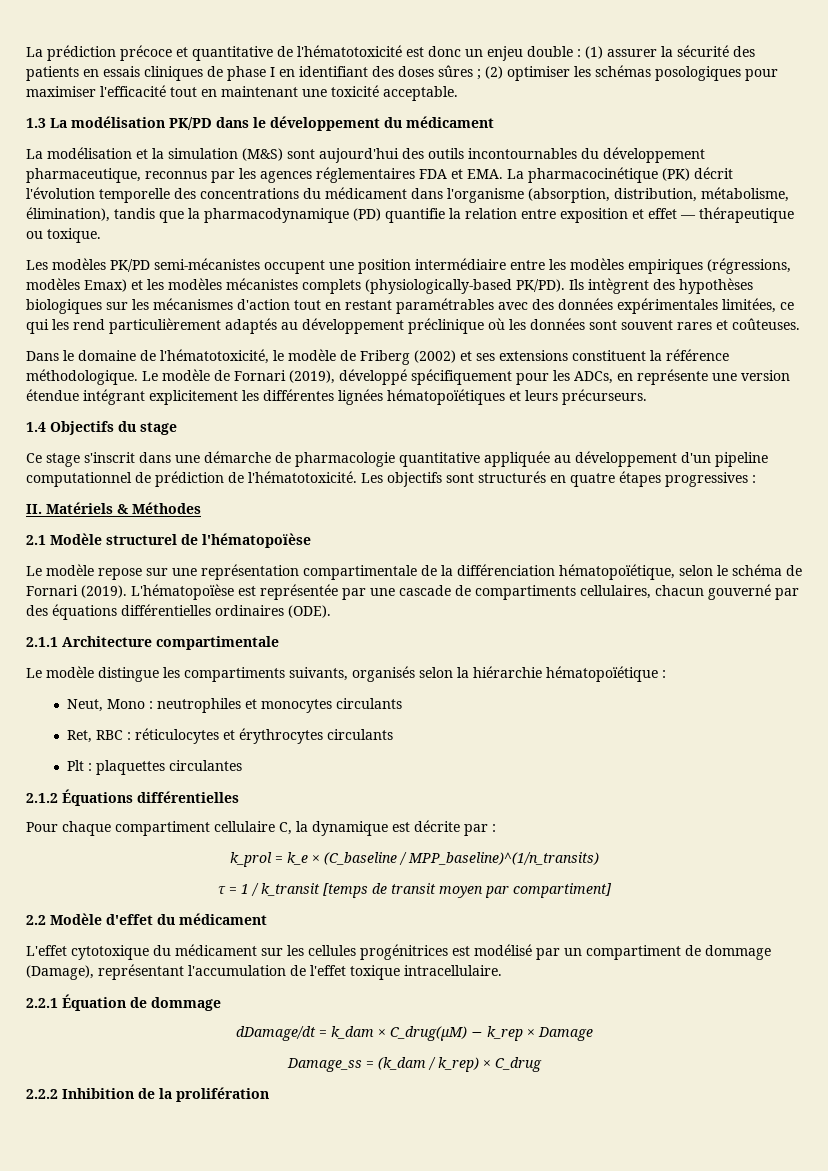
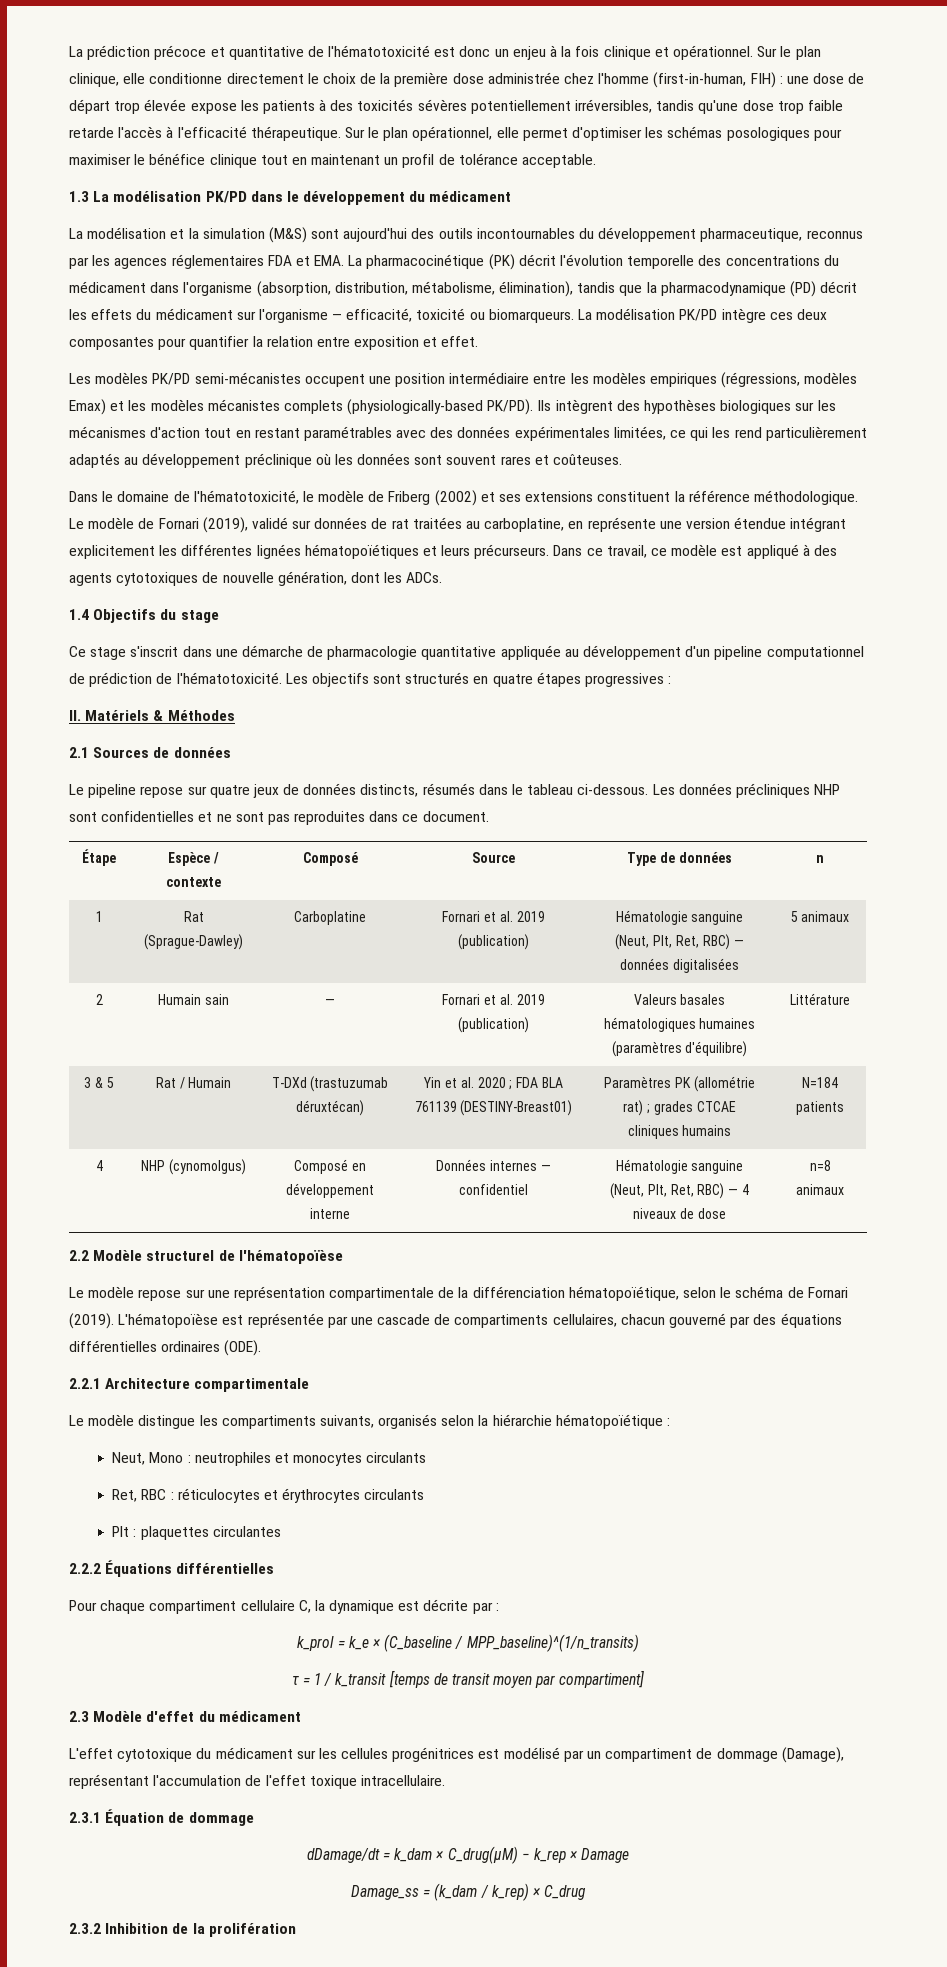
- La prédiction précoce et quantitative de l'hématotoxicité est donc un enjeu double : (1) assurer la sécurité des patients en essais cliniques de phase I en identifiant des doses sûres ; (2) optimiser les schémas posologiques pour maximiser l'efficacité tout en maintenant une toxicité acceptable.
+ La prédiction précoce et quantitative de l'hématotoxicité est donc un enjeu à la fois clinique et opérationnel. Sur le plan clinique, elle conditionne directement le choix de la première dose administrée chez l'homme (first-in-human, FIH) : une dose de départ trop élevée expose les patients à des toxicités sévères potentiellement irréversibles, tandis qu'une dose trop faible retarde l'accès à l'efficacité thérapeutique. Sur le plan opérationnel, elle permet d'optimiser les schémas posologiques pour maximiser le bénéfice clinique tout en maintenant un profil de tolérance acceptable.
- La modélisation et la simulation (M&S) sont aujourd'hui des outils incontournables du développement pharmaceutique, reconnus par les agences réglementaires FDA et EMA. La pharmacocinétique (PK) décrit l'évolution temporelle des concentrations du médicament dans l'organisme (absorption, distribution, métabolisme, élimination), tandis que la pharmacodynamique (PD) quantifie la relation entre exposition et effet — thérapeutique ou toxique.
+ La modélisation et la simulation (M&S) sont aujourd'hui des outils incontournables du développement pharmaceutique, reconnus par les agences réglementaires FDA et EMA. La pharmacocinétique (PK) décrit l'évolution temporelle des concentrations du médicament dans l'organisme (absorption, distribution, métabolisme, élimination), tandis que la pharmacodynamique (PD) décrit les effets du médicament sur l'organisme — efficacité, toxicité ou biomarqueurs. La modélisation PK/PD intègre ces deux composantes pour quantifier la relation entre exposition et effet.
- Le modèle de Fornari (2019), développé spécifiquement pour les ADCs, en représente une version étendue intégrant explicitement les différentes lignées hématopoïétiques et leurs précurseurs.
+ Le modèle de Fornari (2019), validé sur données de rat traitées au carboplatine, en représente une version étendue intégrant explicitement les différentes lignées hématopoïétiques et leurs précurseurs. Dans ce travail, ce modèle est appliqué à des agents cytotoxiques de nouvelle génération, dont les ADCs.
- 2.1 Modèle structurel de l'hématopoïèse
+ 2.1 Sources de données
+ Le pipeline repose sur quatre jeux de données distincts, résumés dans le tableau ci-dessous. Les données précliniques NHP sont confidentielles et ne sont pas reproduites dans ce document.
+ Étape | Espèce / contexte | Composé | Source | Type de données | n
+ 1 | Rat (Sprague-Dawley) | Carboplatine | Fornari et al. 2019 (publication) | Hématologie sanguine (Neut, Plt, Ret, RBC) — données digitalisées | 5 animaux
+ 2 | Humain sain | — | Fornari et al. 2019 (publication) | Valeurs basales hématologiques humaines (paramètres d'équilibre) | Littérature
+ 3 & 5 | Rat / Humain | T-DXd (trastuzumab déruxtécan) | Yin et al. 2020 ; FDA BLA 761139 (DESTINY-Breast01) | Paramètres PK (allométrie rat) ; grades CTCAE cliniques humains | N=184 patients
+ 4 | NHP (cynomolgus) | Composé en développement interne | Données internes — confidentiel | Hématologie sanguine (Neut, Plt, Ret, RBC) — 4 niveaux de dose | n=8 animaux
+ 2.2 Modèle structurel de l'hématopoïèse
- 2.1.1 Architecture compartimentale
+ 2.2.1 Architecture compartimentale
- 2.1.2 Équations différentielles
+ 2.2.2 Équations différentielles
- 2.2 Modèle d'effet du médicament
+ 2.3 Modèle d'effet du médicament
- 2.2.1 Équation de dommage
+ 2.3.1 Équation de dommage
- 2.2.2 Inhibition de la prolifération
+ 2.3.2 Inhibition de la prolifération

